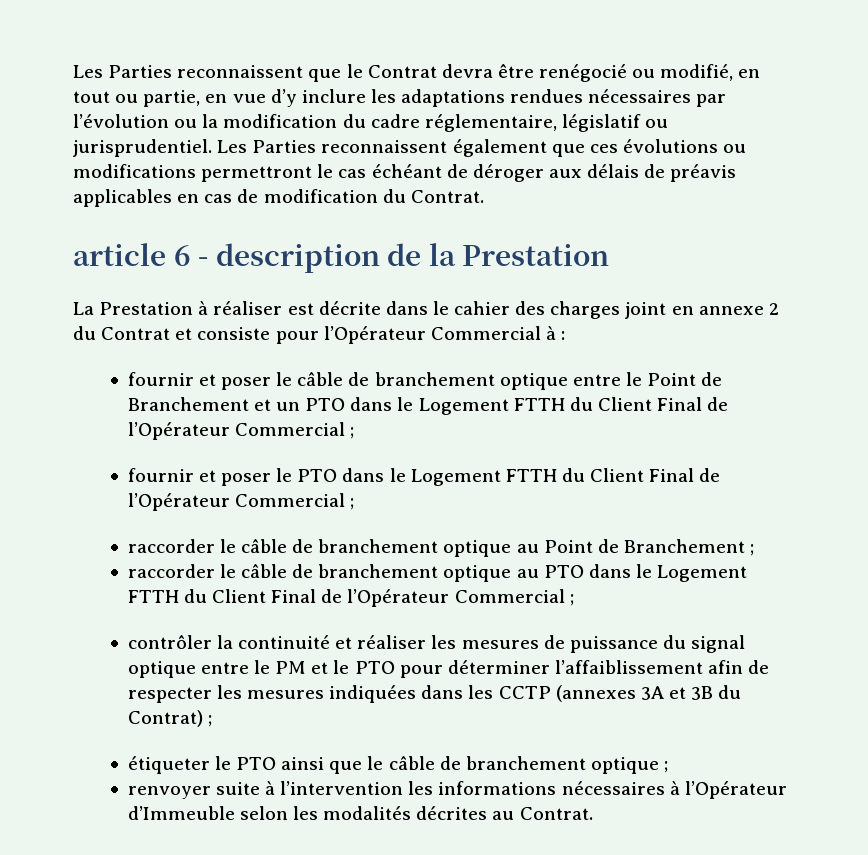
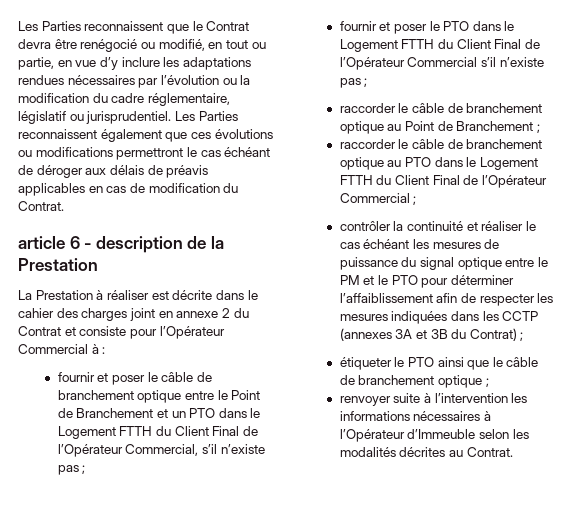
- fournir et poser le câble de branchement optique entre le Point de Branchement et un PTO dans le Logement FTTH du Client Final de l’Opérateur Commercial ;
+ fournir et poser le câble de branchement optique entre le Point de Branchement et un PTO dans le Logement FTTH du Client Final de l’Opérateur Commercial, s’il n’existe pas ;
- fournir et poser le PTO dans le Logement FTTH du Client Final de l’Opérateur Commercial ;
+ fournir et poser le PTO dans le Logement FTTH du Client Final de l’Opérateur Commercial s’il n’existe pas ;
- contrôler la continuité et réaliser les mesures de puissance du signal optique entre le PM et le PTO pour déterminer l’affaiblissement afin de respecter les mesures indiquées dans les CCTP (annexes 3A et 3B du Contrat) ;
+ contrôler la continuité et réaliser le cas échéant les mesures de puissance du signal optique entre le PM et le PTO pour déterminer l’affaiblissement afin de respecter les mesures indiquées dans les CCTP (annexes 3A et 3B du Contrat) ;

